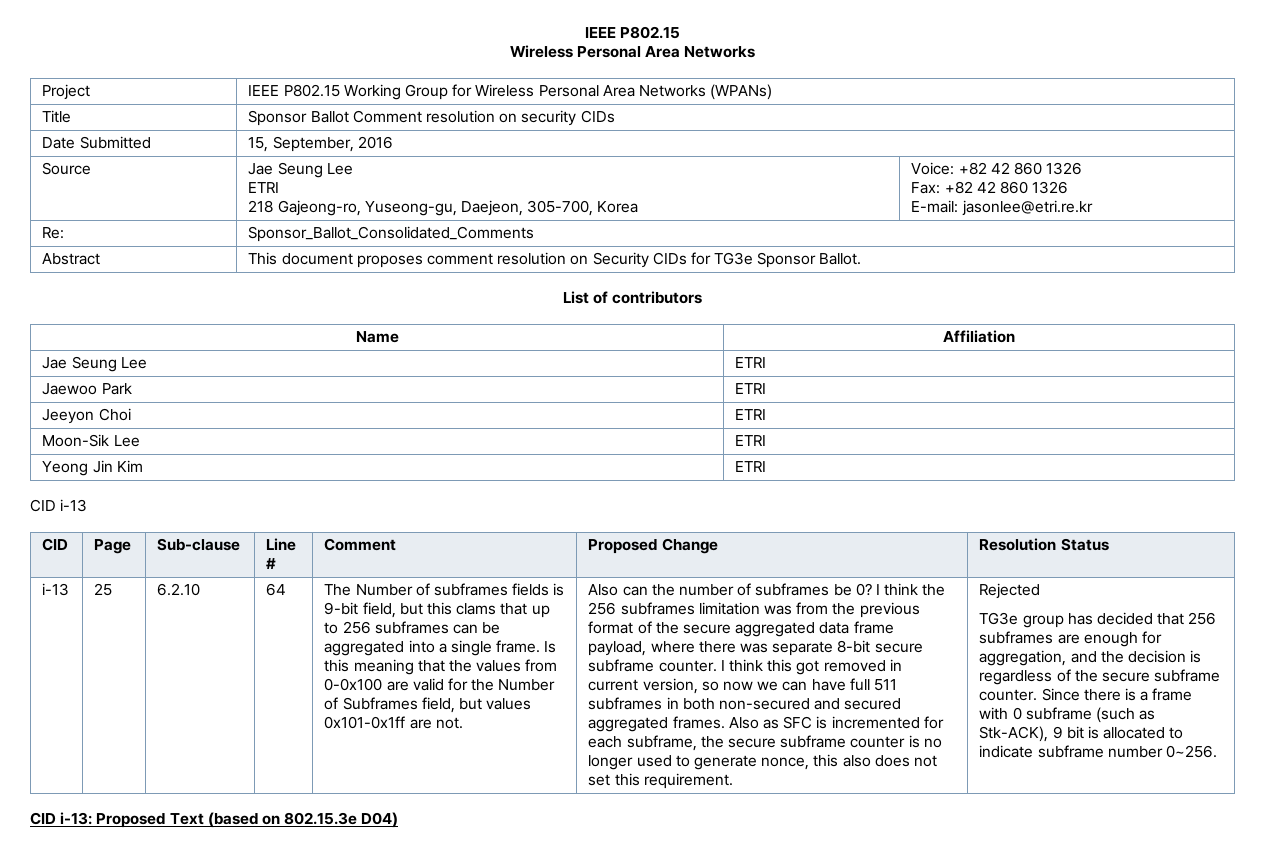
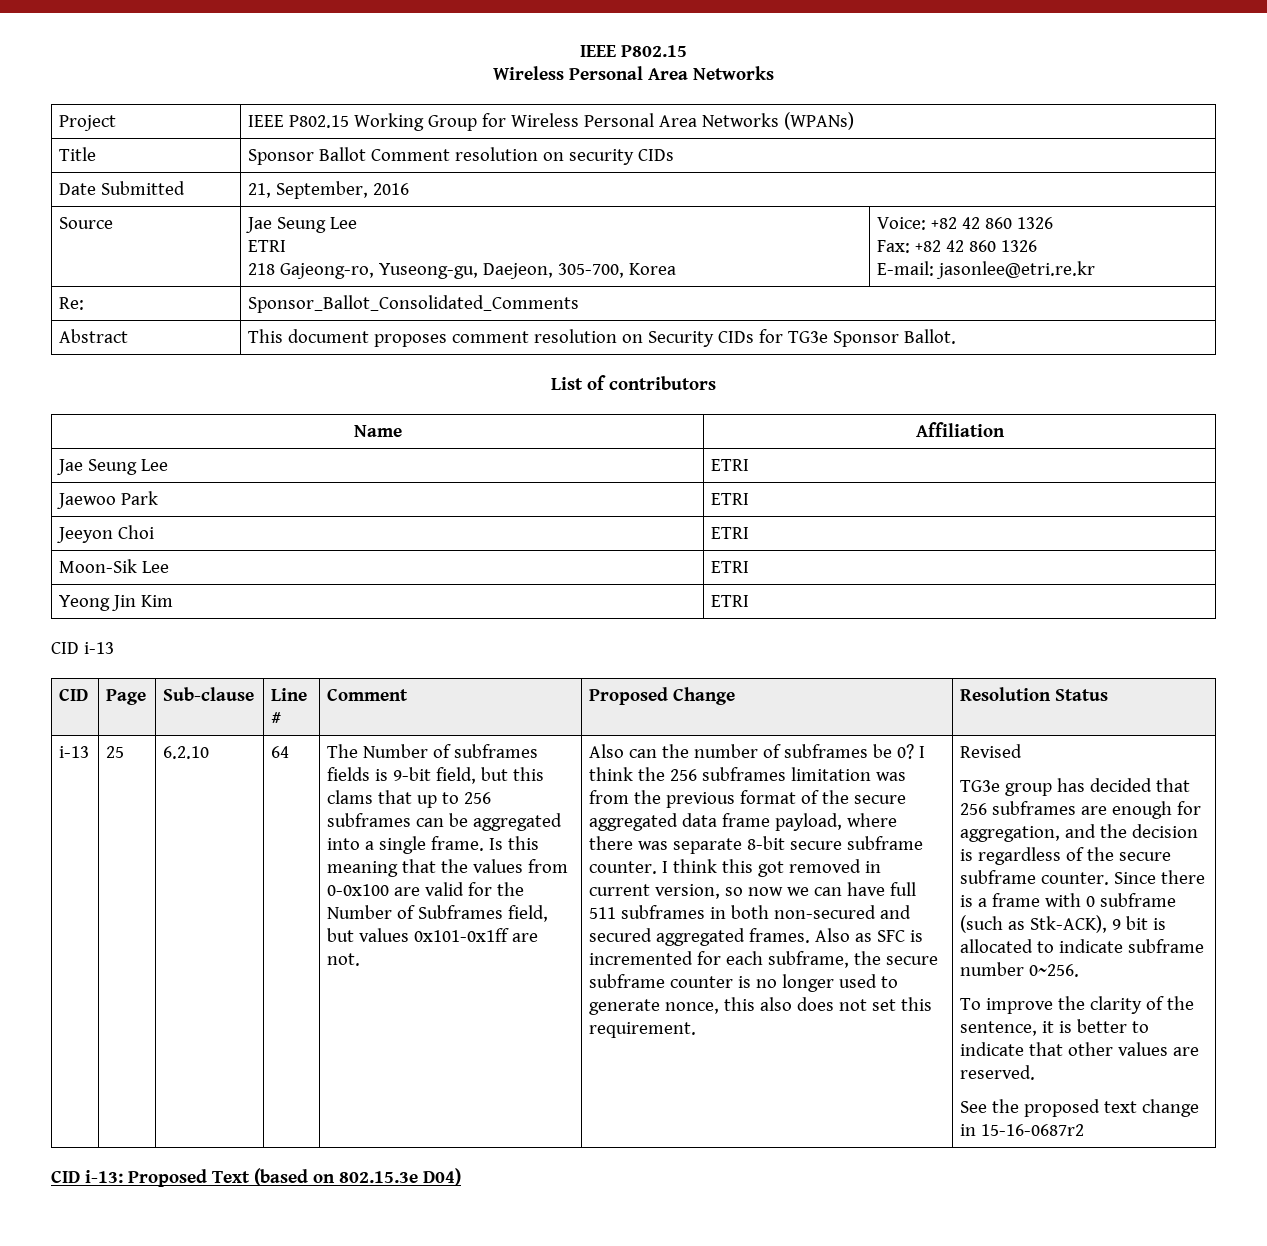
- Date Submitted | 15, September, 2016
+ Date Submitted | 21, September, 2016
- Rejected
+ Revised
+ To improve the clarity of the sentence, it is better to indicate that other values are reserved.
+ See the proposed text change in 15-16-0687r2

